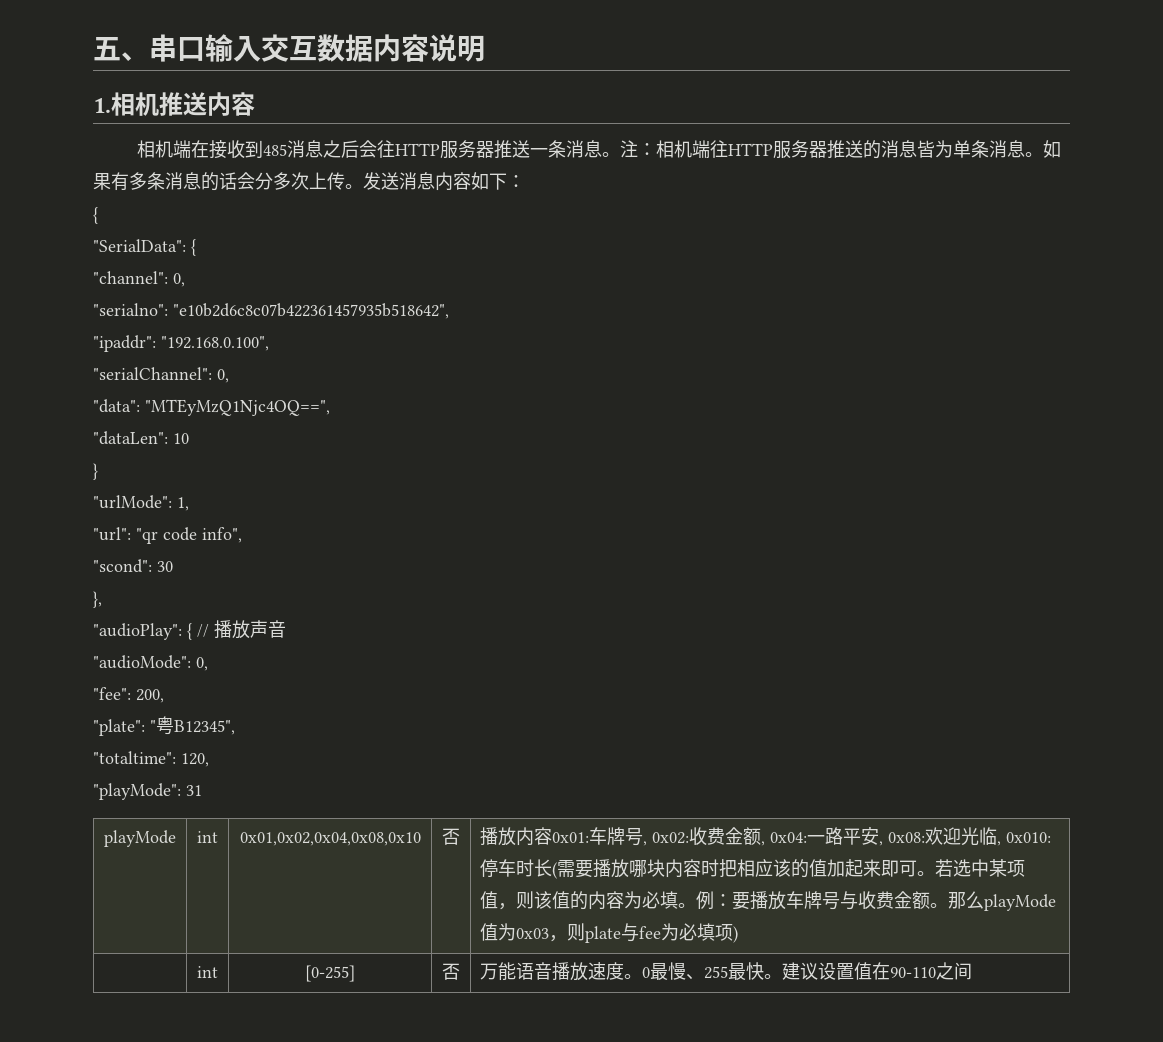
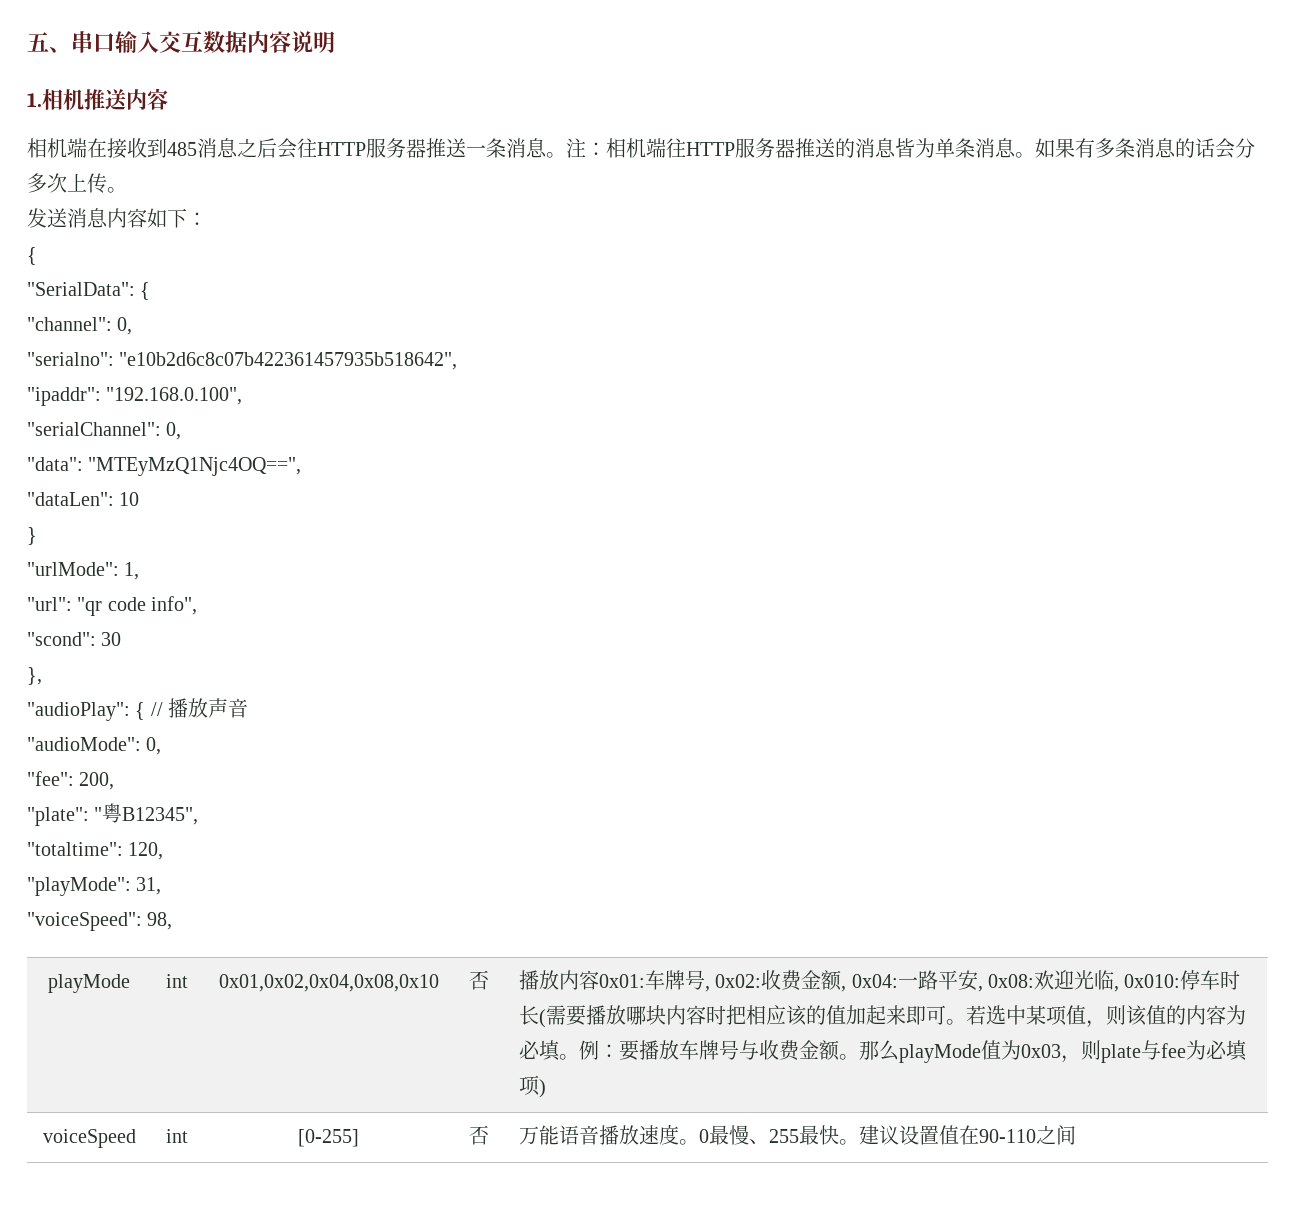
- 如果有多条消息的话会分多次上传。发送消息内容如下：
+ 如果有多条消息的话会分多次上传。
+ 发送消息内容如下：
- "playMode": 31
+ "playMode": 31,
+ "voiceSpeed": 98,
- | int | [0-255] | 否 | 万能语音播放速度。0最慢、255最快。建议设置值在90-110之间
+ voiceSpeed | int | [0-255] | 否 | 万能语音播放速度。0最慢、255最快。建议设置值在90-110之间

